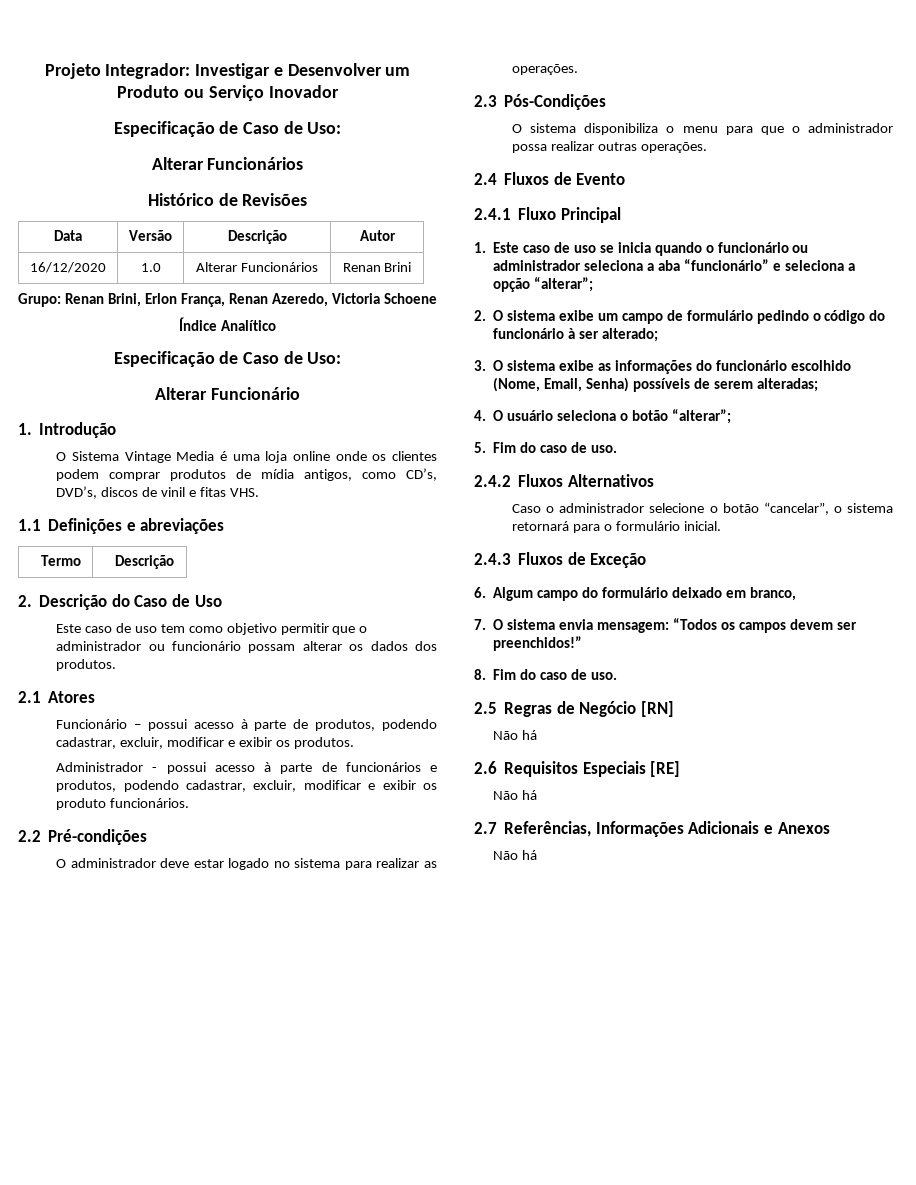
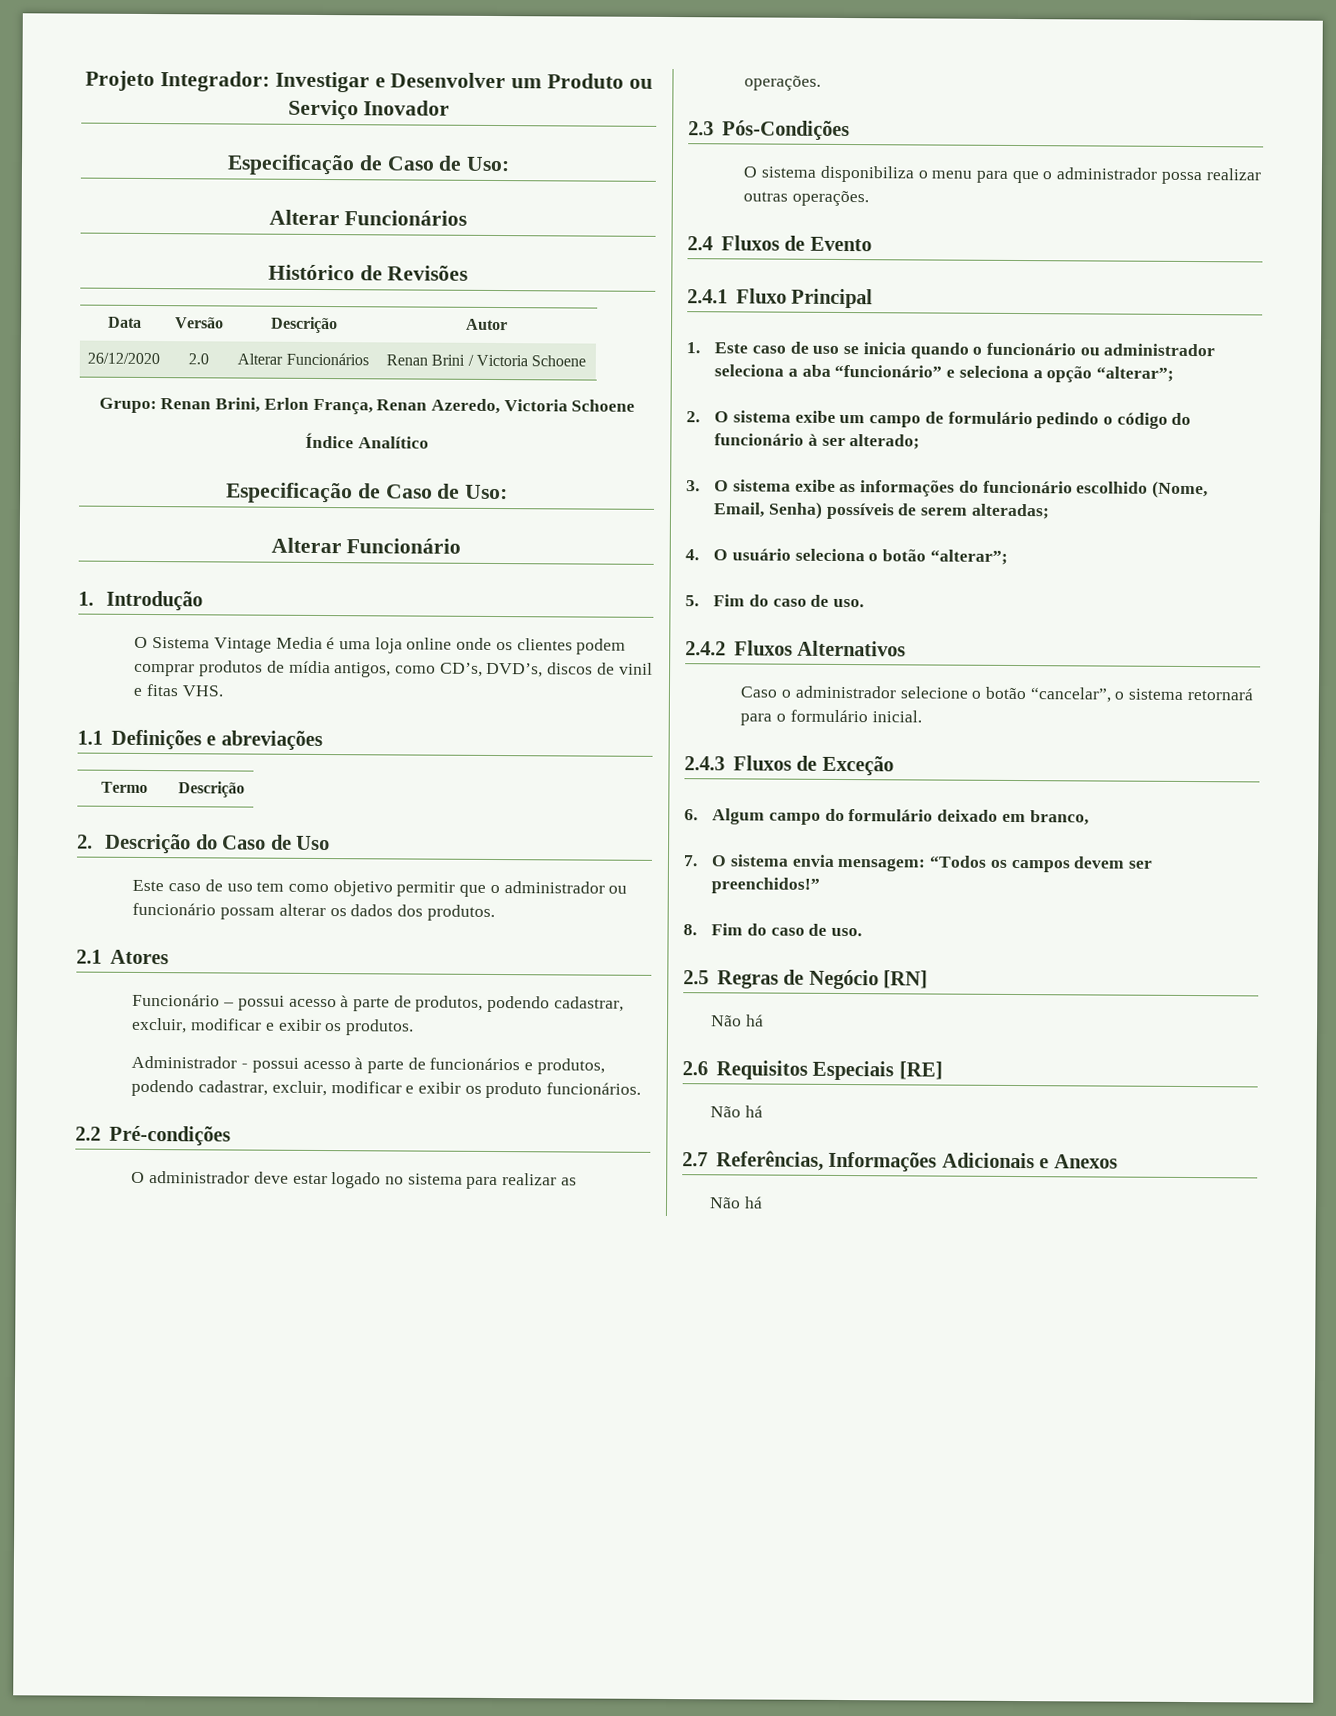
- 16/12/2020 | 1.0 | Alterar Funcionários | Renan Brini
+ 26/12/2020 | 2.0 | Alterar Funcionários | Renan Brini / Victoria Schoene

